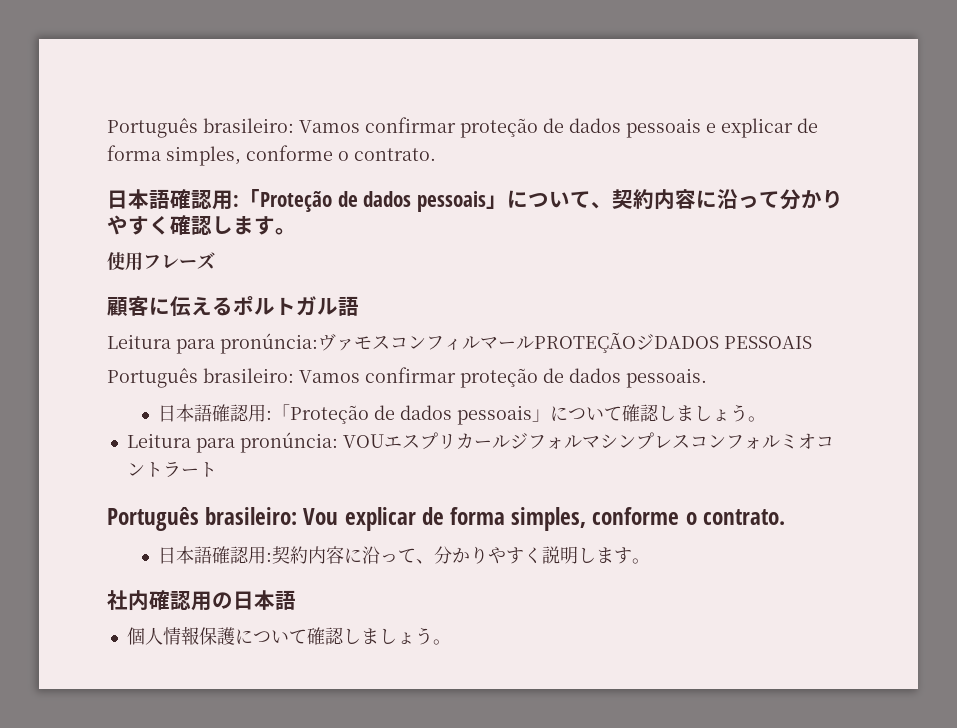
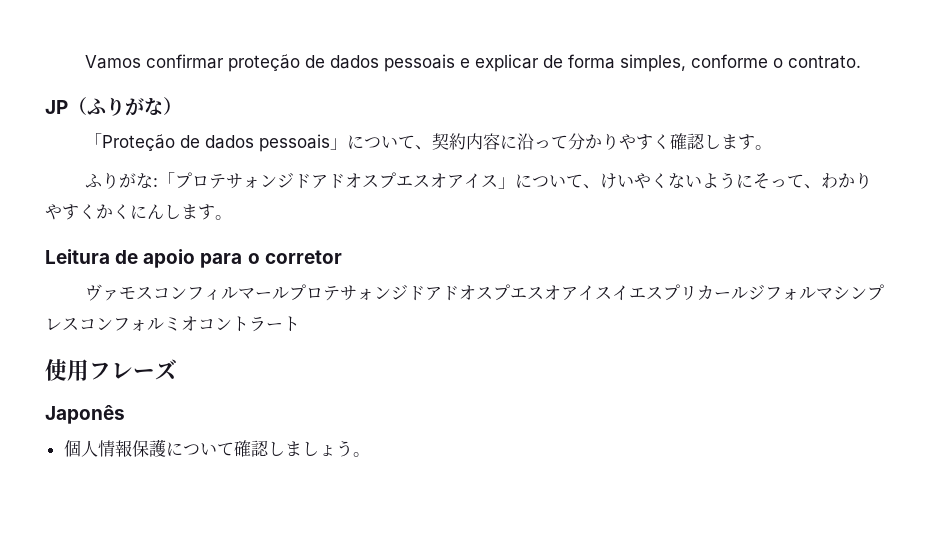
- Português brasileiro: Vamos confirmar proteção de dados pessoais e explicar de forma simples, conforme o contrato.
+ Vamos confirmar proteção de dados pessoais e explicar de forma simples, conforme o contrato.
- 日本語確認用:「Proteção de dados pessoais」について、契約内容に沿って分かりやすく確認します。
+ JP（ふりがな）
+ 「Proteção de dados pessoais」について、契約内容に沿って分かりやすく確認します。
- 使用フレーズ
- 顧客に伝えるポルトガル語
- Leitura para pronúncia:ヴァモスコンフィルマールPROTEÇÃOジDADOS PESSOAIS
- Português brasileiro: Vamos confirmar proteção de dados pessoais.
- 日本語確認用:「Proteção de dados pessoais」について確認しましょう。
- Leitura para pronúncia: VOUエスプリカールジフォルマシンプレスコンフォルミオコントラート
+ ふりがな:「プロテサォンジドアドオスプエスオアイス」について、けいやくないようにそって、わかりやすくかくにんします。
+ Leitura de apoio para o corretor
+ ヴァモスコンフィルマールプロテサォンジドアドオスプエスオアイスイエスプリカールジフォルマシンプレスコンフォルミオコントラート
- Português brasileiro: Vou explicar de forma simples, conforme o contrato.
- 日本語確認用:契約内容に沿って、分かりやすく説明します。
- 社内確認用の日本語
+ 使用フレーズ
+ Japonês

